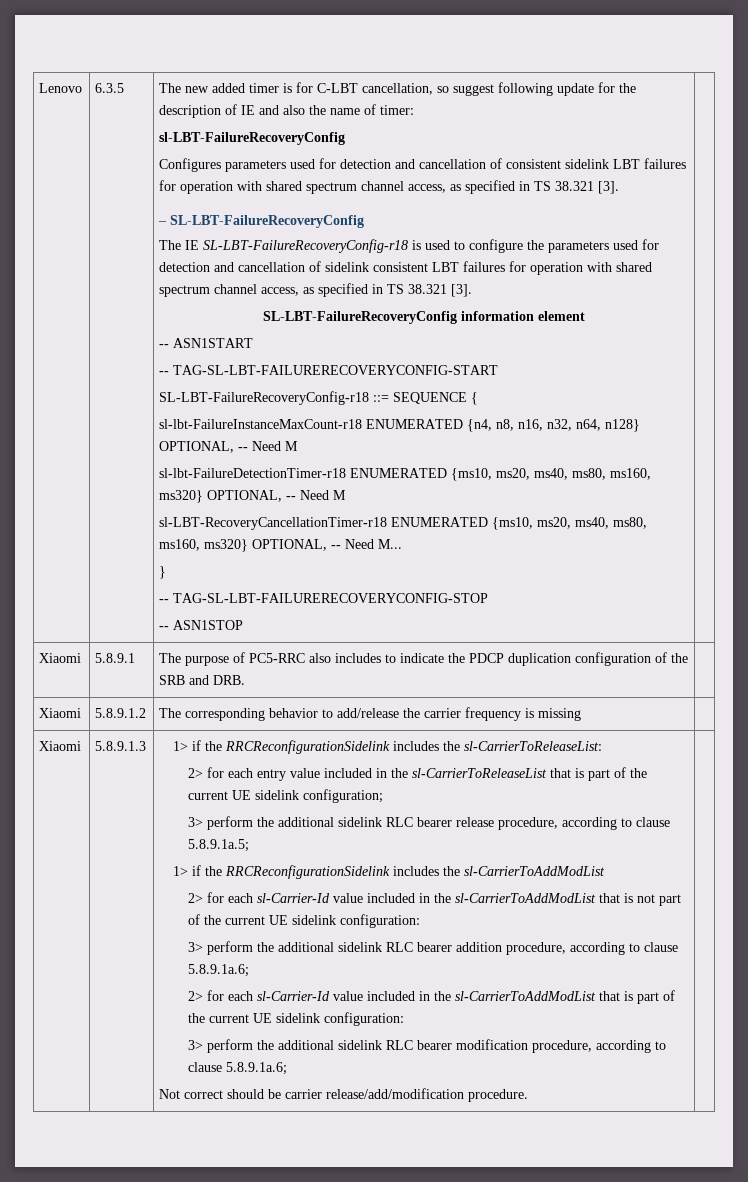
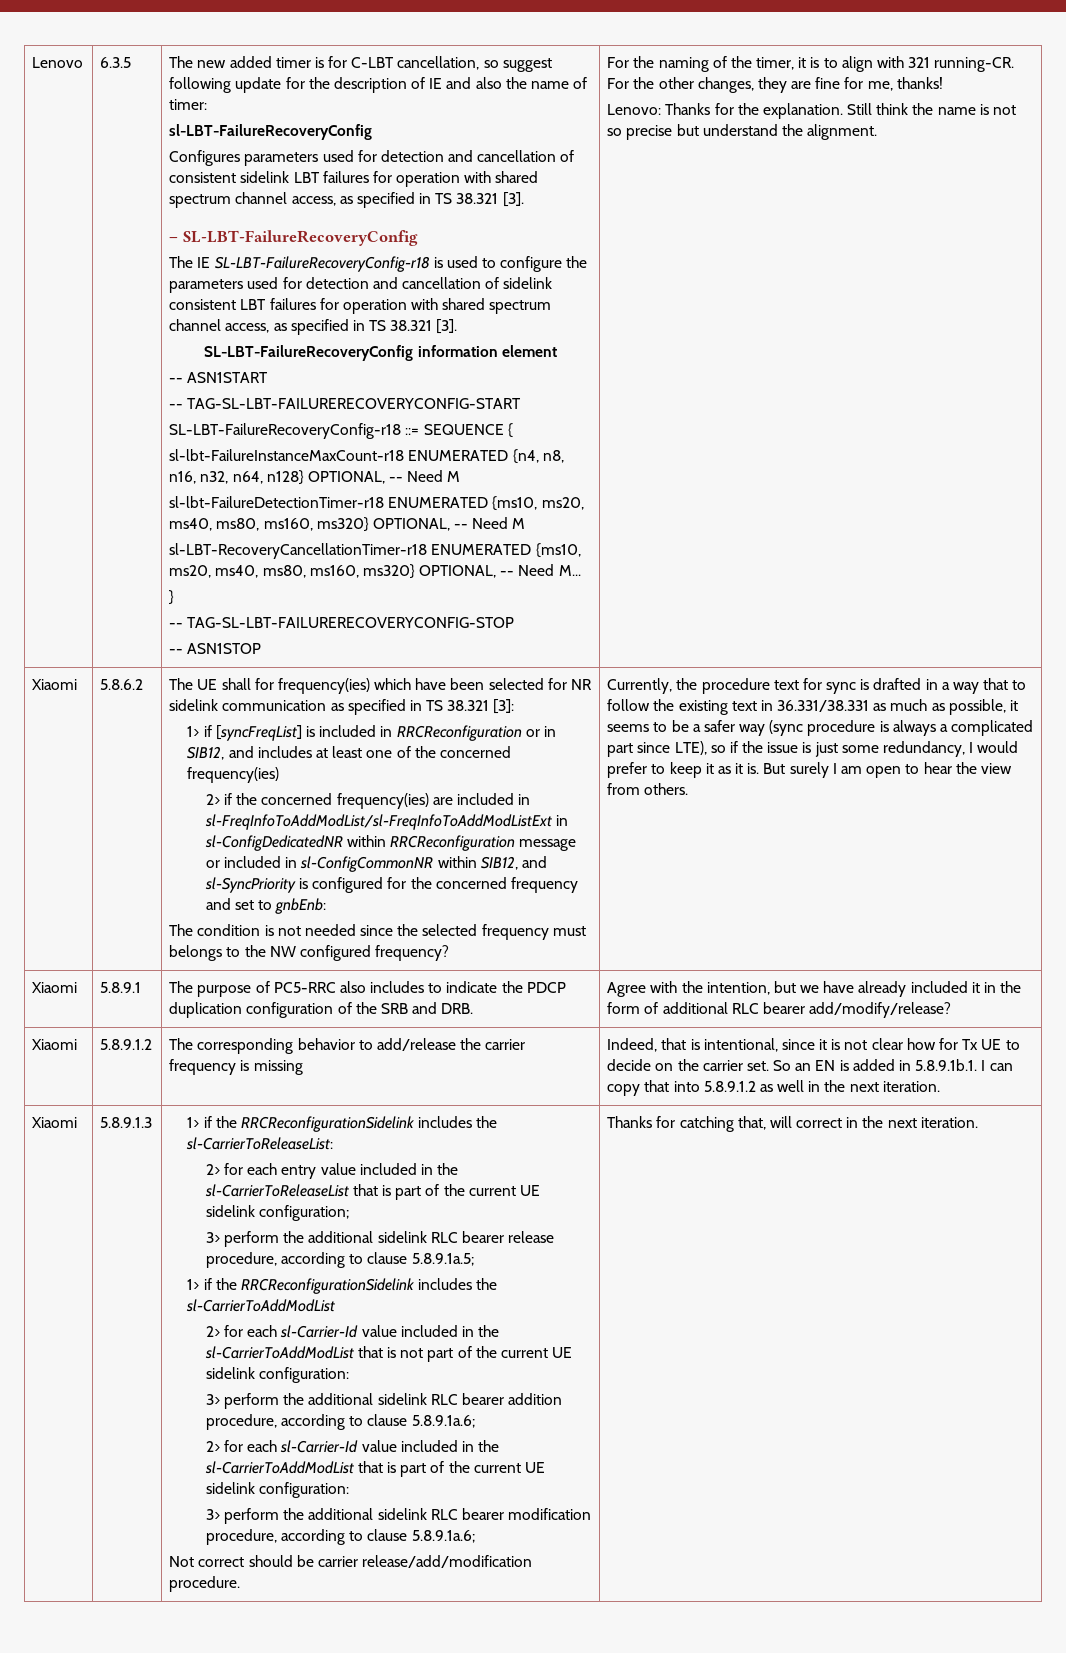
+ For the naming of the timer, it is to align with 321 running-CR. For the other changes, they are fine for me, thanks!
+ Lenovo: Thanks for the explanation. Still think the name is not so precise but understand the alignment.
+ Xiaomi | 5.8.6.2 | The UE shall for frequency(ies) which have been selected for NR sidelink communication as specified in TS 38.321 [3]:
+ 1> if [syncFreqList] is included in RRCReconfiguration or in SIB12, and includes at least one of the concerned frequency(ies)
+ 2> if the concerned frequency(ies) are included in sl-FreqInfoToAddModList/sl-FreqInfoToAddModListExt in sl-ConfigDedicatedNR within RRCReconfiguration message or included in sl-ConfigCommonNR within SIB12, and sl-SyncPriority is configured for the concerned frequency and set to gnbEnb:
+ The condition is not needed since the selected frequency must belongs to the NW configured frequency? | Currently, the procedure text for sync is drafted in a way that to follow the existing text in 36.331/38.331 as much as possible, it seems to be a safer way (sync procedure is always a complicated part since LTE), so if the issue is just some redundancy, I would prefer to keep it as it is. But surely I am open to hear the view from others.
- Xiaomi | 5.8.9.1 | The purpose of PC5-RRC also includes to indicate the PDCP duplication configuration of the SRB and DRB. |
+ Xiaomi | 5.8.9.1 | The purpose of PC5-RRC also includes to indicate the PDCP duplication configuration of the SRB and DRB. | Agree with the intention, but we have already included it in the form of additional RLC bearer add/modify/release?
+ Indeed, that is intentional, since it is not clear how for Tx UE to decide on the carrier set. So an EN is added in 5.8.9.1b.1. I can copy that into 5.8.9.1.2 as well in the next iteration.
+ Thanks for catching that, will correct in the next iteration.

